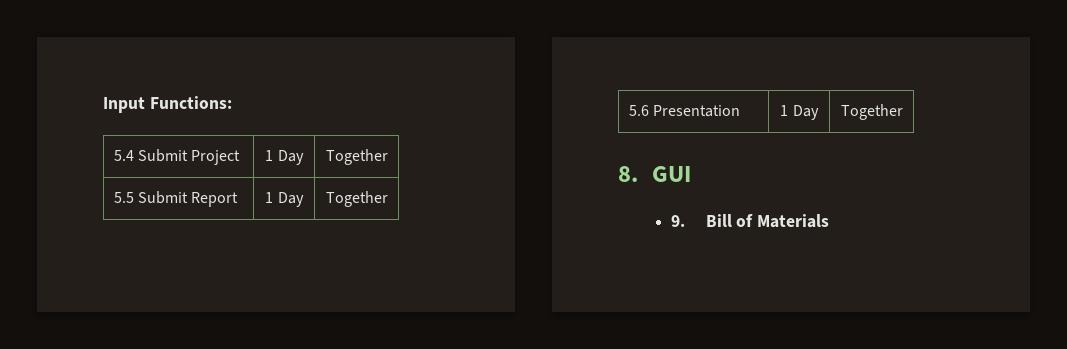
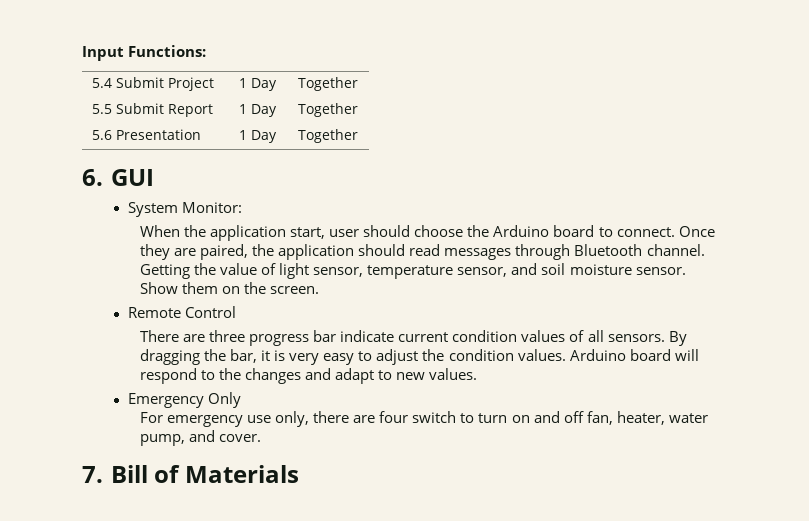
- 8. GUI
+ 6. GUI
- 9. Bill of Materials
+ System Monitor:
+ When the application start, user should choose the Arduino board to connect. Once they are paired, the application should read messages through Bluetooth channel. Getting the value of light sensor, temperature sensor, and soil moisture sensor. Show them on the screen.
+ Remote Control
+ There are three progress bar indicate current condition values of all sensors. By dragging the bar, it is very easy to adjust the condition values. Arduino board will respond to the changes and adapt to new values.
+ Emergency Only
+ For emergency use only, there are four switch to turn on and off fan, heater, water pump, and cover.
+ 7. Bill of Materials

